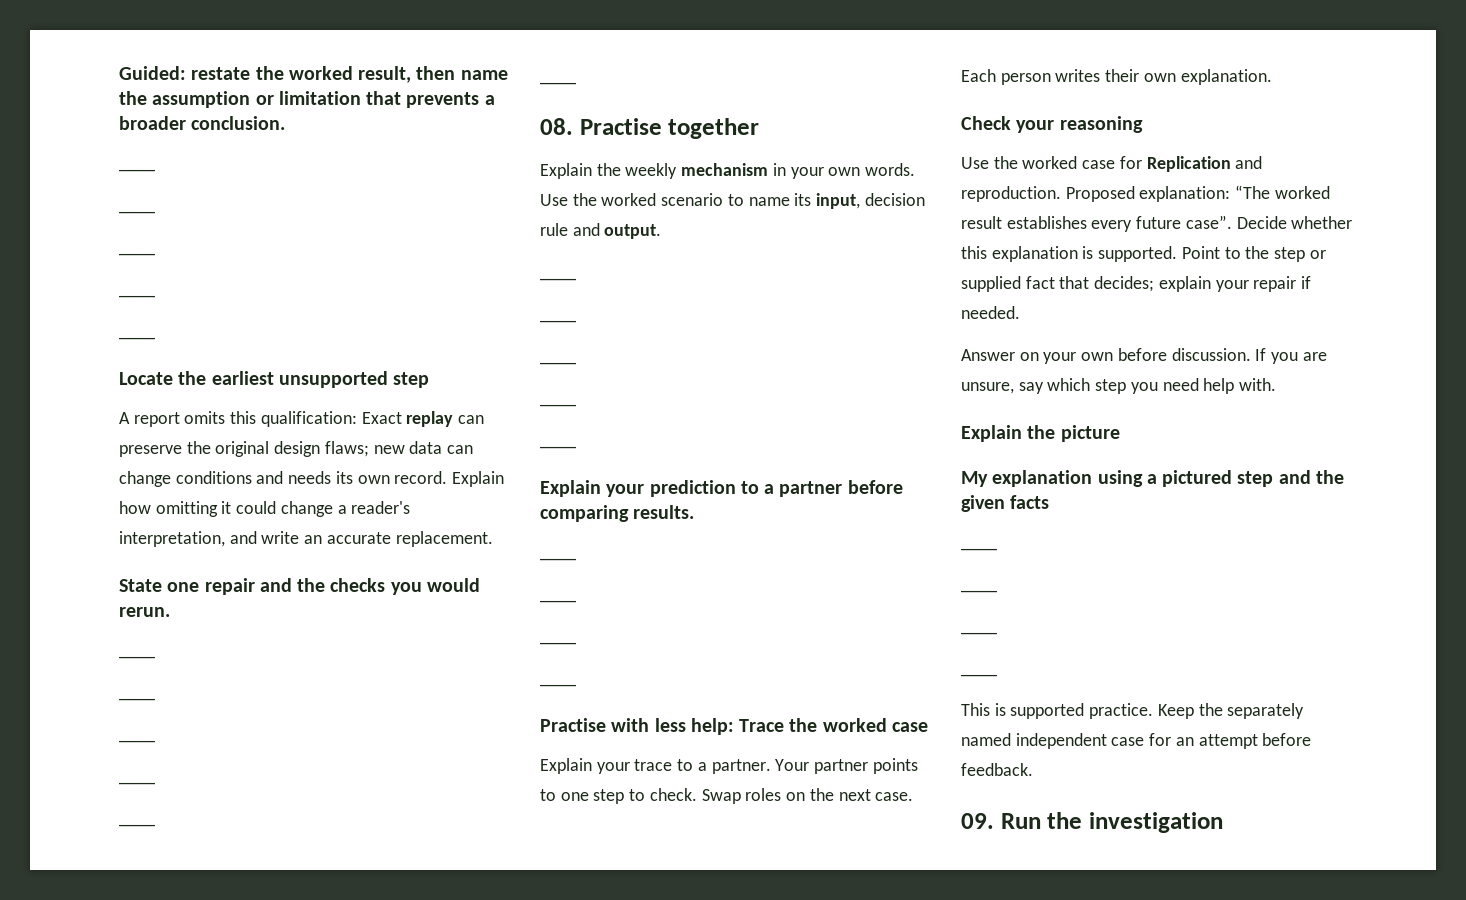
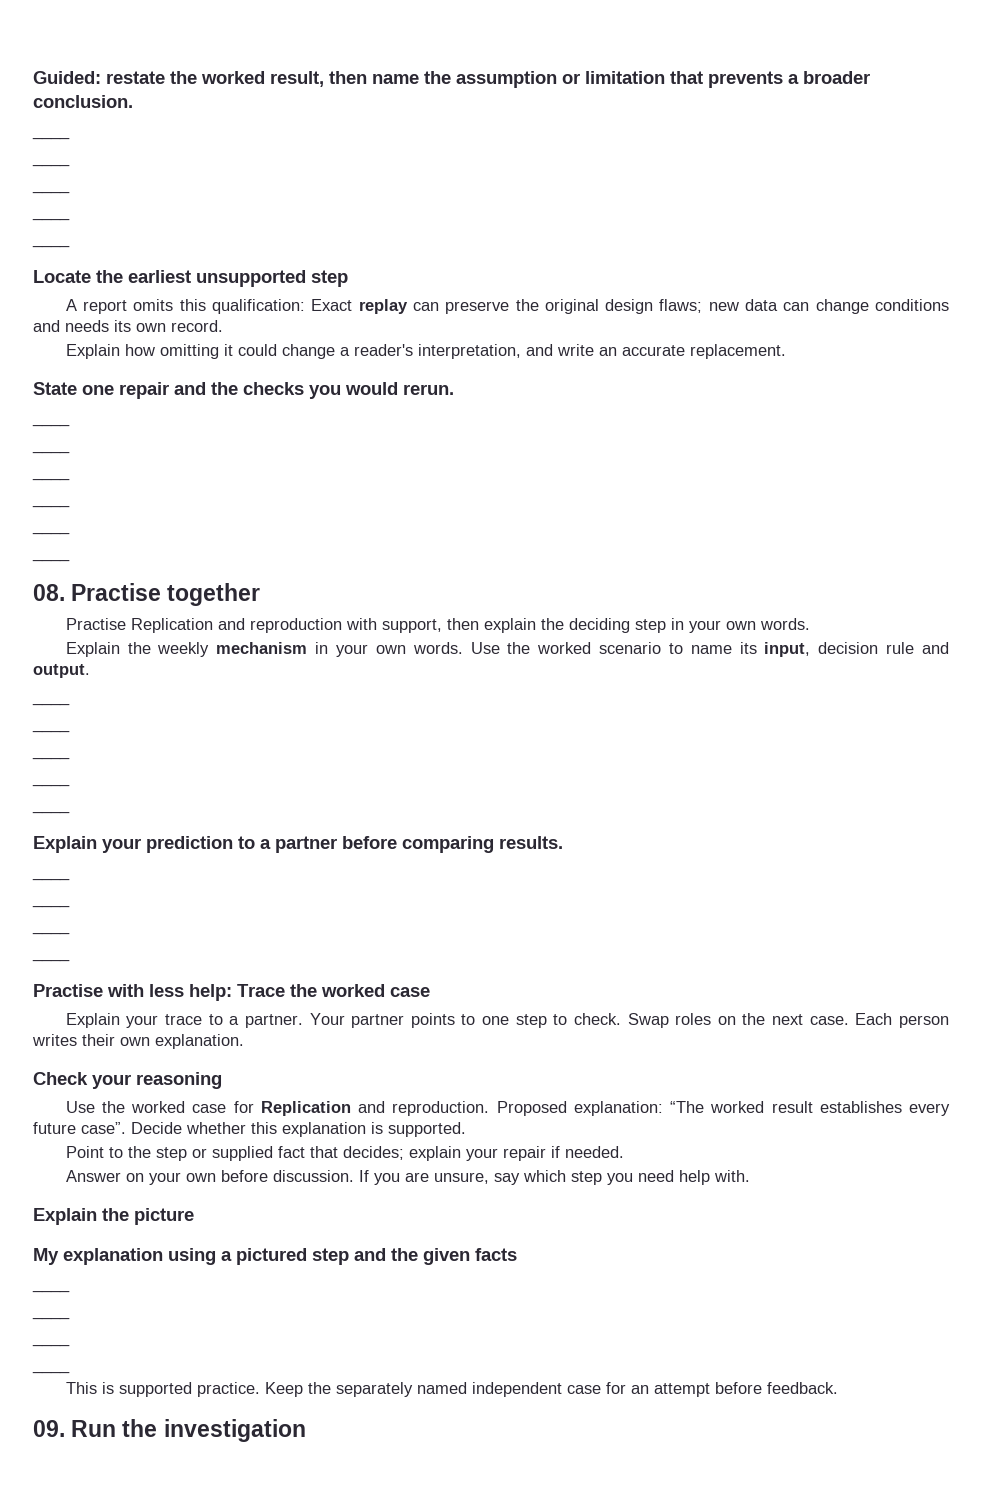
- A report omits this qualification: Exact replay can preserve the original design flaws; new data can change conditions and needs its own record. Explain how omitting it could change a reader's interpretation, and write an accurate replacement.
+ A report omits this qualification: Exact replay can preserve the original design flaws; new data can change conditions and needs its own record.
+ Explain how omitting it could change a reader's interpretation, and write an accurate replacement.
+ Practise Replication and reproduction with support, then explain the deciding step in your own words.
- Decide whether this explanation is supported. Point to the step or supplied fact that decides; explain your repair if needed.
+ Decide whether this explanation is supported.
+ Point to the step or supplied fact that decides; explain your repair if needed.

